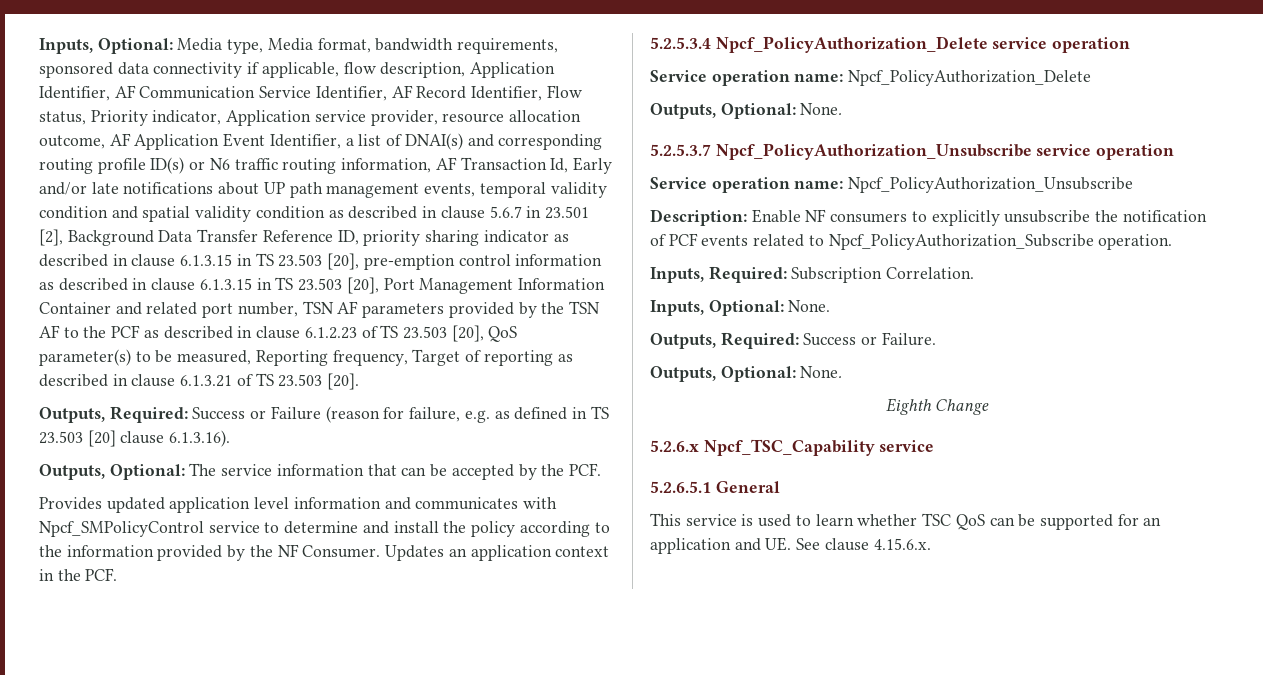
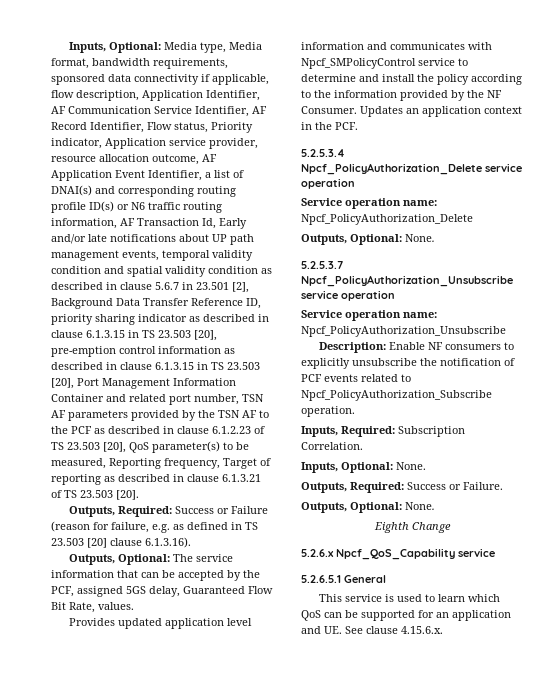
- Outputs, Optional: The service information that can be accepted by the PCF.
+ Outputs, Optional: The service information that can be accepted by the PCF, assigned 5GS delay, Guaranteed Flow Bit Rate, values.
- 5.2.6.x Npcf_TSC_Capability service
+ 5.2.6.x Npcf_QoS_Capability service
- This service is used to learn whether TSC QoS can be supported for an application and UE. See clause 4.15.6.x.
+ This service is used to learn which QoS can be supported for an application and UE. See clause 4.15.6.x.

